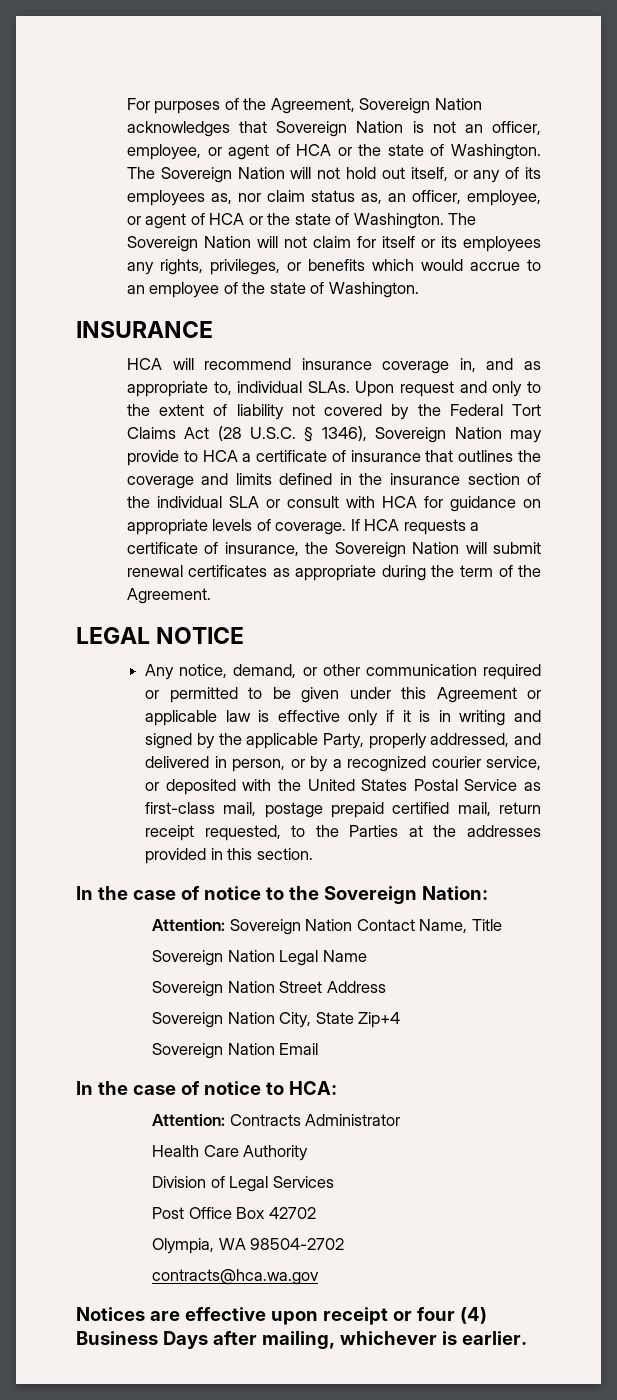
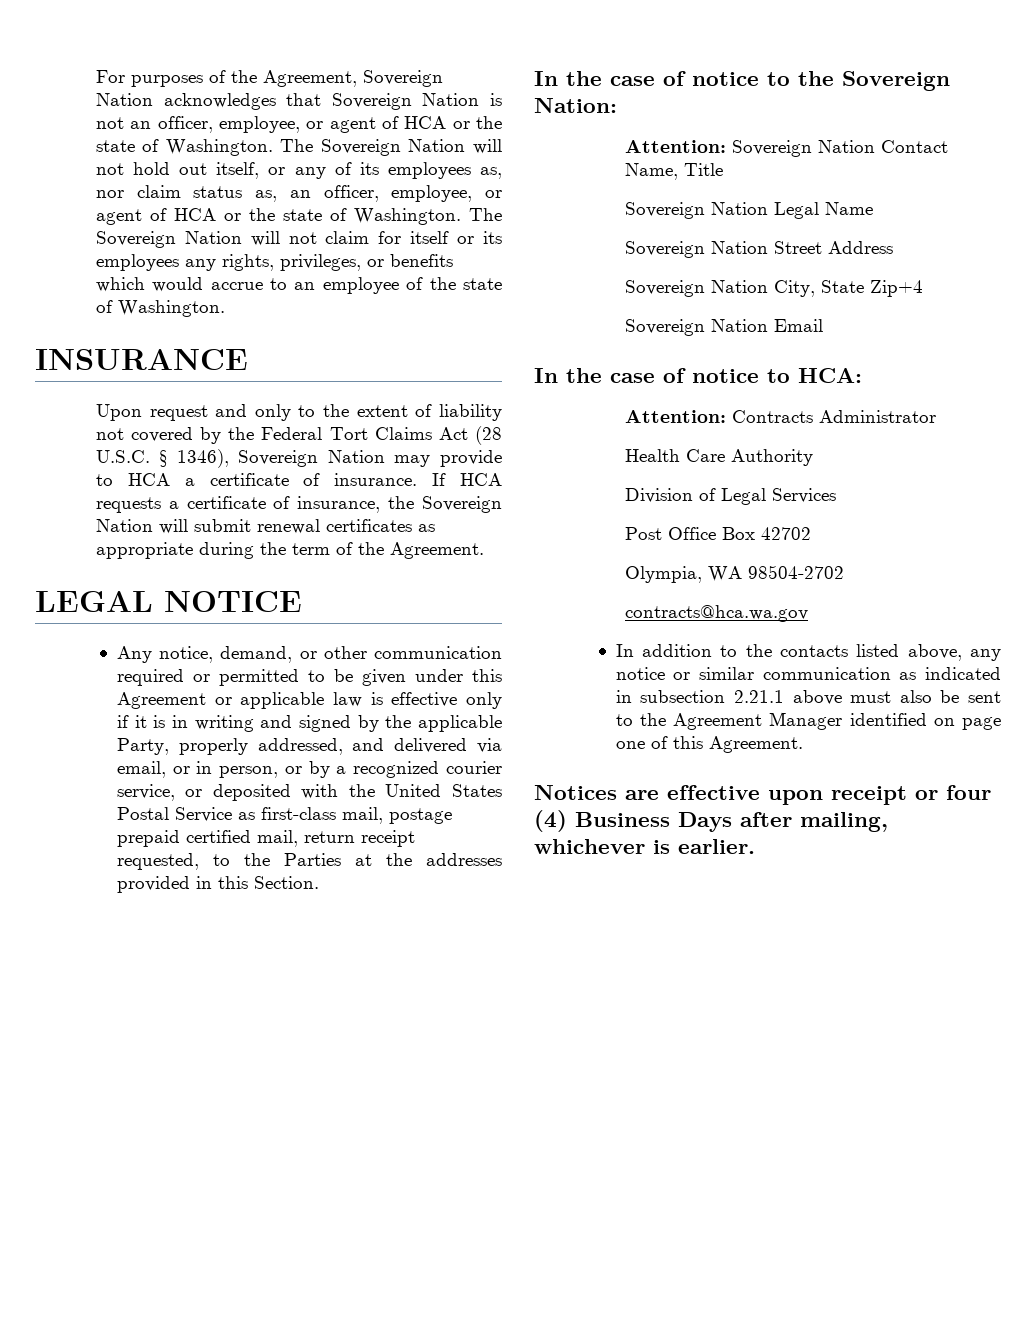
- HCA will recommend insurance coverage in, and as appropriate to, individual SLAs. Upon request and only to the extent of liability not covered by the Federal Tort Claims Act (28 U.S.C. § 1346), Sovereign Nation may provide to HCA a certificate of insurance that outlines the coverage and limits defined in the insurance section of the individual SLA or consult with HCA for guidance on appropriate levels of coverage.
+ Upon request and only to the extent of liability not covered by the Federal Tort Claims Act (28 U.S.C. § 1346), Sovereign Nation may provide to HCA a certificate of insurance.
- Any notice, demand, or other communication required or permitted to be given under this Agreement or applicable law is effective only if it is in writing and signed by the applicable Party, properly addressed, and delivered in person, or by a recognized courier service, or deposited with the United States Postal Service as first-class mail, postage prepaid certified mail, return receipt requested, to the Parties at the addresses provided in this section.
+ Any notice, demand, or other communication required or permitted to be given under this Agreement or applicable law is effective only if it is in writing and signed by the applicable Party, properly addressed, and delivered via email, or in person, or by a recognized courier service, or deposited with the United States Postal Service as first-class mail, postage prepaid certified mail, return receipt requested, to the Parties at the addresses provided in this Section.
+ In addition to the contacts listed above, any notice or similar communication as indicated in subsection 2.21.1 above must also be sent to the Agreement Manager identified on page one of this Agreement.

